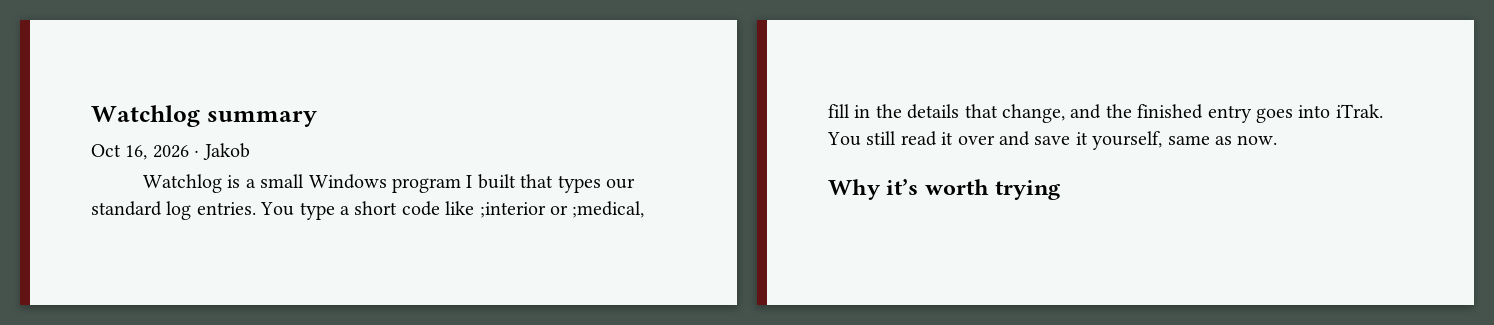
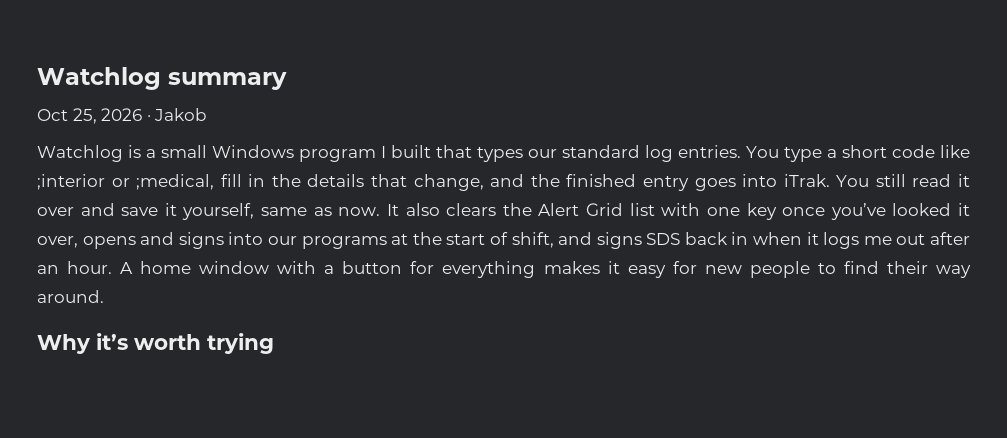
- Oct 16, 2026 · Jakob
+ Oct 25, 2026 · Jakob
+ It also clears the Alert Grid list with one key once you’ve looked it over, opens and signs into our programs at the start of shift, and signs SDS back in when it logs me out after an hour. A home window with a button for everything makes it easy for new people to find their way around.

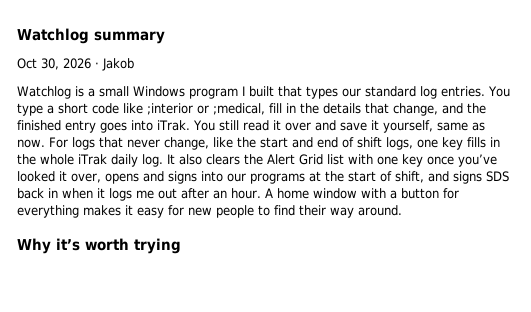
- Oct 25, 2026 · Jakob
+ Oct 30, 2026 · Jakob
+ For logs that never change, like the start and end of shift logs, one key fills in the whole iTrak daily log.

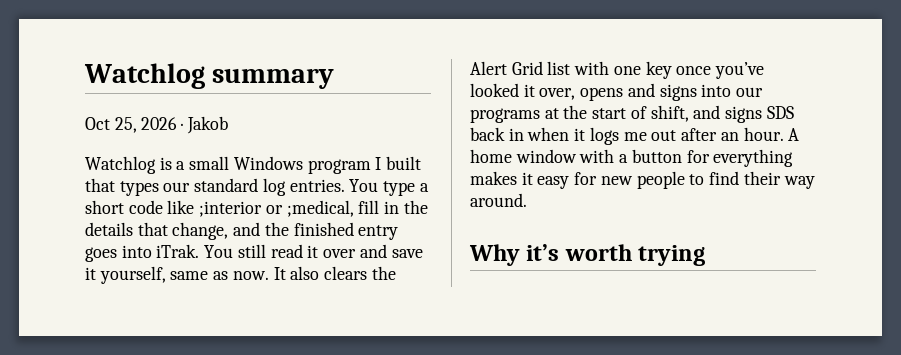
- Oct 30, 2026 · Jakob
+ Oct 25, 2026 · Jakob
- For logs that never change, like the start and end of shift logs, one key fills in the whole iTrak daily log.

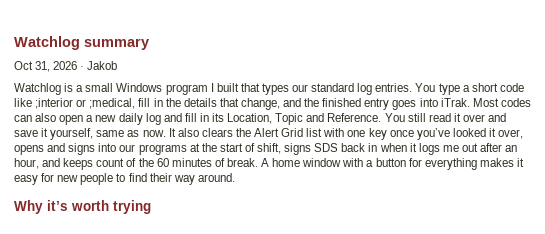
- Oct 25, 2026 · Jakob
+ Oct 31, 2026 · Jakob
+ Most codes can also open a new daily log and fill in its Location, Topic and Reference.
- It also clears the Alert Grid list with one key once you’ve looked it over, opens and signs into our programs at the start of shift, and signs SDS back in when it logs me out after an hour.
+ It also clears the Alert Grid list with one key once you’ve looked it over, opens and signs into our programs at the start of shift, signs SDS back in when it logs me out after an hour, and keeps count of the 60 minutes of break.

